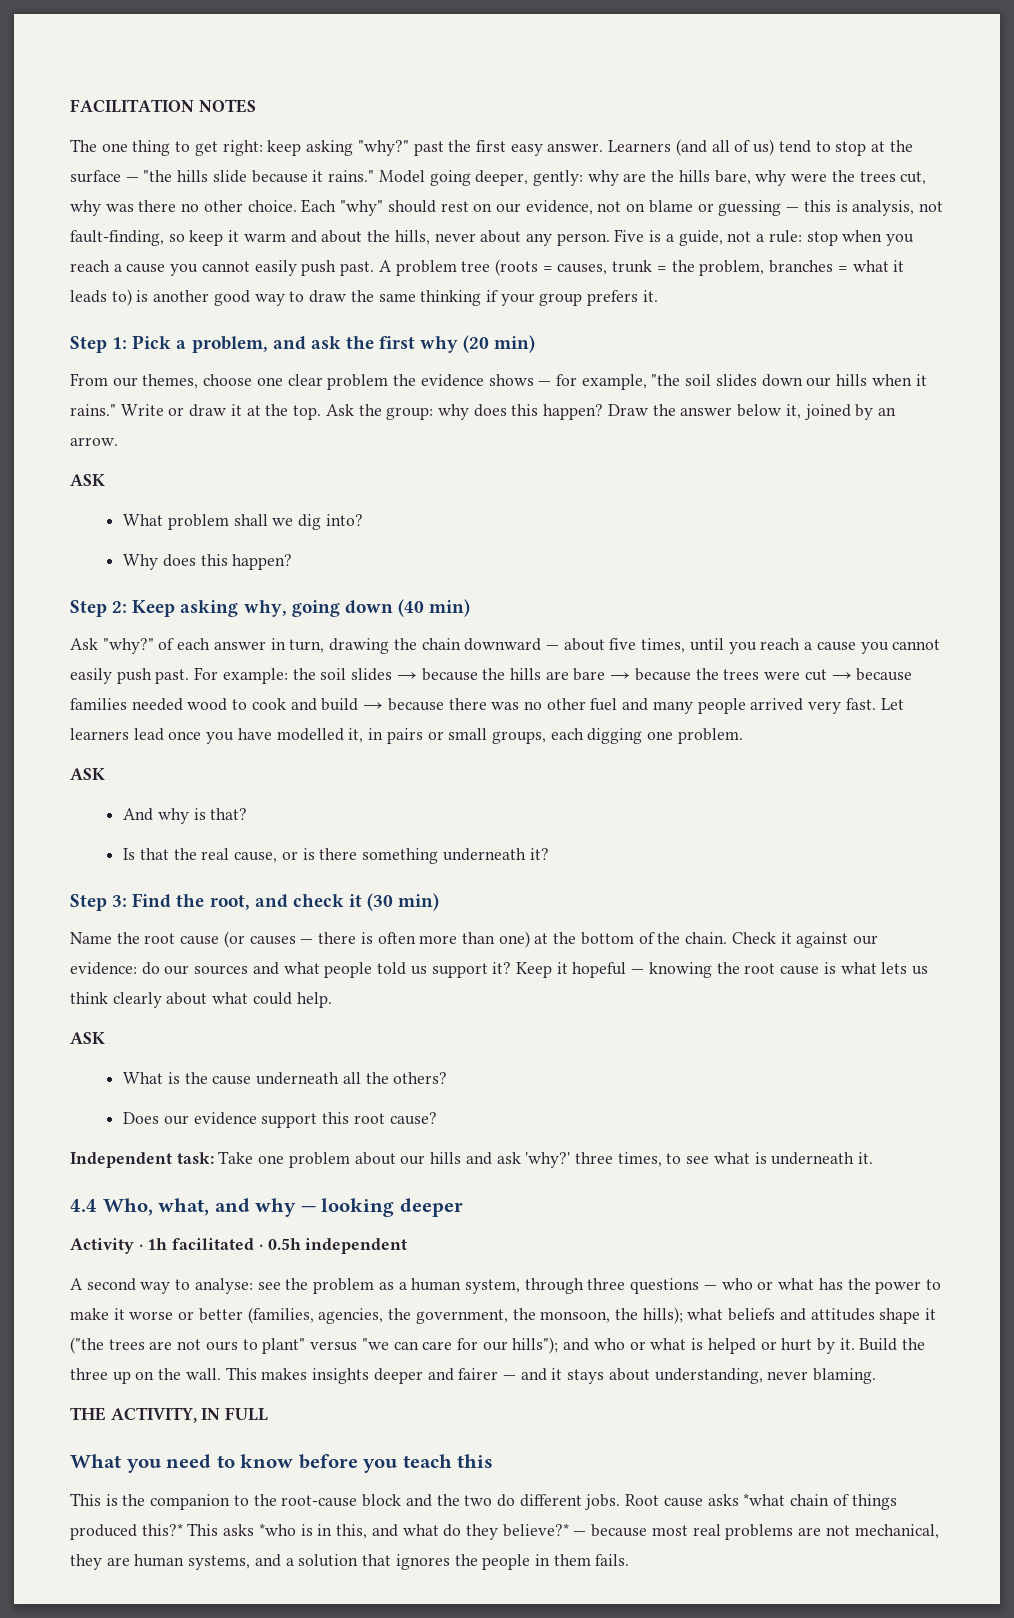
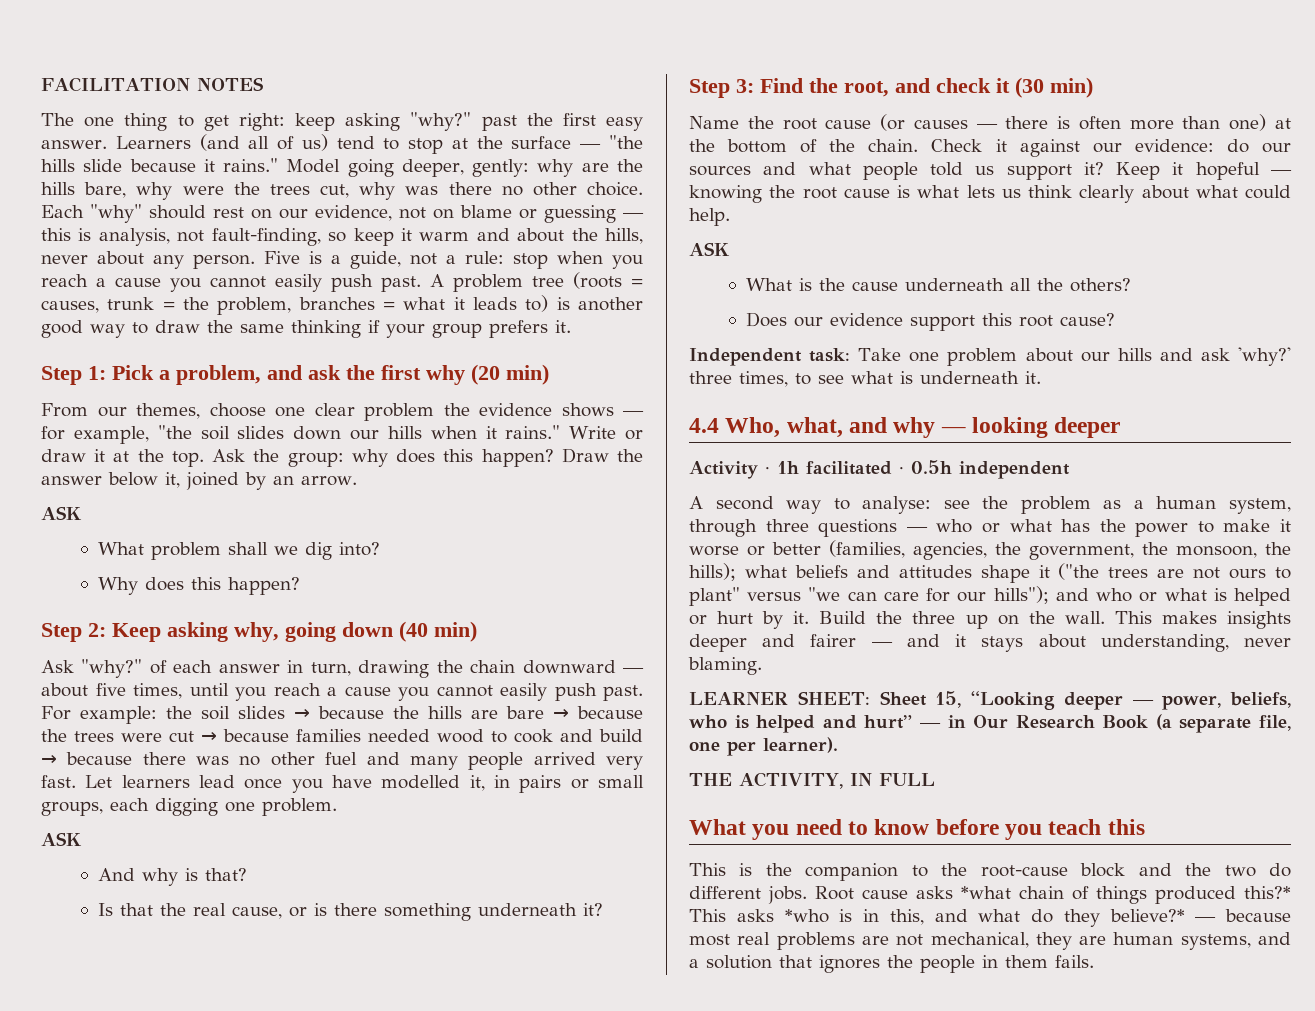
+ LEARNER SHEET: Sheet 15, “Looking deeper — power, beliefs, who is helped and hurt” — in Our Research Book (a separate file, one per learner).

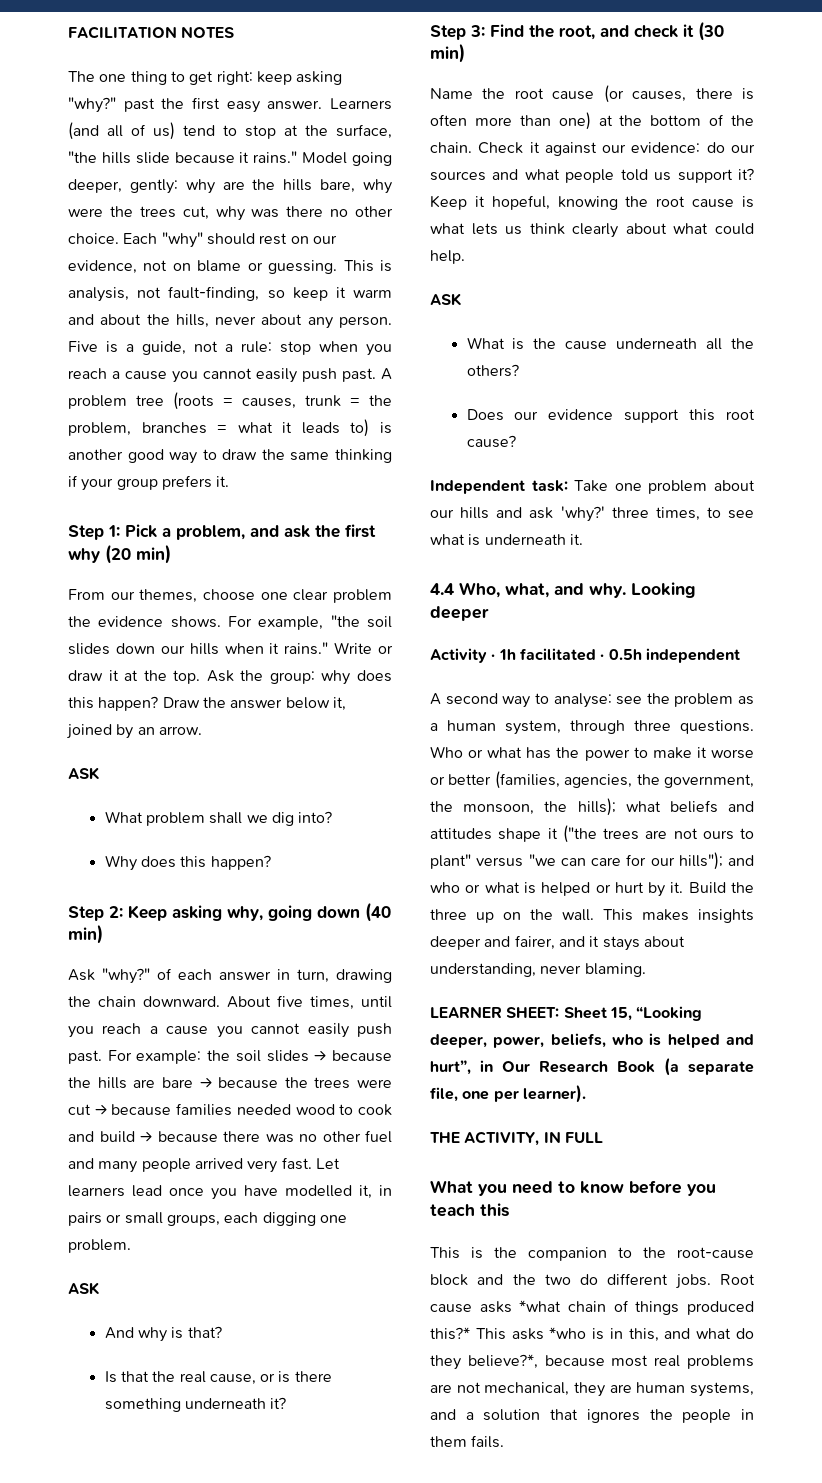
- Learners (and all of us) tend to stop at the surface — "the hills slide because it rains."
+ Learners (and all of us) tend to stop at the surface, "the hills slide because it rains."
- Each "why" should rest on our evidence, not on blame or guessing — this is analysis, not fault-finding, so keep it warm and about the hills, never about any person.
+ Each "why" should rest on our evidence, not on blame or guessing. This is analysis, not fault-finding, so keep it warm and about the hills, never about any person.
- From our themes, choose one clear problem the evidence shows — for example, "the soil slides down our hills when it rains."
+ From our themes, choose one clear problem the evidence shows. For example, "the soil slides down our hills when it rains."
- Ask "why?" of each answer in turn, drawing the chain downward — about five times, until you reach a cause you cannot easily push past.
+ Ask "why?" of each answer in turn, drawing the chain downward. About five times, until you reach a cause you cannot easily push past.
- Name the root cause (or causes — there is often more than one) at the bottom of the chain.
+ Name the root cause (or causes, there is often more than one) at the bottom of the chain.
- Keep it hopeful — knowing the root cause is what lets us think clearly about what could help.
+ Keep it hopeful, knowing the root cause is what lets us think clearly about what could help.
- 4.4 Who, what, and why — looking deeper
+ 4.4 Who, what, and why. Looking deeper
- see the problem as a human system, through three questions — who or what has the power to make it worse or better (families, agencies, the government, the monsoon, the hills);
+ see the problem as a human system, through three questions. Who or what has the power to make it worse or better (families, agencies, the government, the monsoon, the hills);
- This makes insights deeper and fairer — and it stays about understanding, never blaming.
+ This makes insights deeper and fairer, and it stays about understanding, never blaming.
- LEARNER SHEET: Sheet 15, “Looking deeper — power, beliefs, who is helped and hurt” — in Our Research Book (a separate file, one per learner).
+ LEARNER SHEET: Sheet 15, “Looking deeper, power, beliefs, who is helped and hurt”, in Our Research Book (a separate file, one per learner).
- Root cause asks *what chain of things produced this?* This asks *who is in this, and what do they believe?* — because most real problems are not mechanical, they are human systems, and a solution that ignores the people in them fails.
+ Root cause asks *what chain of things produced this?* This asks *who is in this, and what do they believe?*, because most real problems are not mechanical, they are human systems, and a solution that ignores the people in them fails.

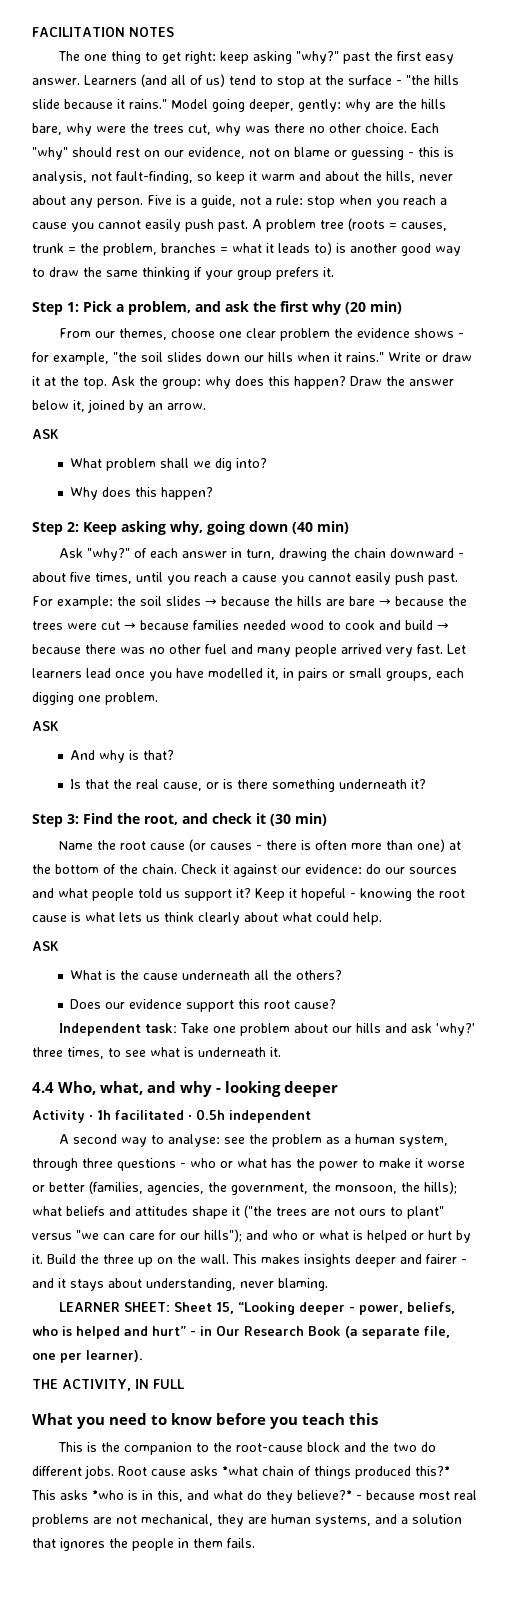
- Learners (and all of us) tend to stop at the surface, "the hills slide because it rains."
+ Learners (and all of us) tend to stop at the surface - "the hills slide because it rains."
- Each "why" should rest on our evidence, not on blame or guessing. This is analysis, not fault-finding, so keep it warm and about the hills, never about any person.
+ Each "why" should rest on our evidence, not on blame or guessing - this is analysis, not fault-finding, so keep it warm and about the hills, never about any person.
- From our themes, choose one clear problem the evidence shows. For example, "the soil slides down our hills when it rains."
+ From our themes, choose one clear problem the evidence shows - for example, "the soil slides down our hills when it rains."
- Ask "why?" of each answer in turn, drawing the chain downward. About five times, until you reach a cause you cannot easily push past.
+ Ask "why?" of each answer in turn, drawing the chain downward - about five times, until you reach a cause you cannot easily push past.
- Name the root cause (or causes, there is often more than one) at the bottom of the chain.
+ Name the root cause (or causes - there is often more than one) at the bottom of the chain.
- Keep it hopeful, knowing the root cause is what lets us think clearly about what could help.
+ Keep it hopeful - knowing the root cause is what lets us think clearly about what could help.
- 4.4 Who, what, and why. Looking deeper
+ 4.4 Who, what, and why - looking deeper
- see the problem as a human system, through three questions. Who or what has the power to make it worse or better (families, agencies, the government, the monsoon, the hills);
+ see the problem as a human system, through three questions - who or what has the power to make it worse or better (families, agencies, the government, the monsoon, the hills);
- This makes insights deeper and fairer, and it stays about understanding, never blaming.
+ This makes insights deeper and fairer - and it stays about understanding, never blaming.
- LEARNER SHEET: Sheet 15, “Looking deeper, power, beliefs, who is helped and hurt”, in Our Research Book (a separate file, one per learner).
+ LEARNER SHEET: Sheet 15, “Looking deeper - power, beliefs, who is helped and hurt” - in Our Research Book (a separate file, one per learner).
- Root cause asks *what chain of things produced this?* This asks *who is in this, and what do they believe?*, because most real problems are not mechanical, they are human systems, and a solution that ignores the people in them fails.
+ Root cause asks *what chain of things produced this?* This asks *who is in this, and what do they believe?* - because most real problems are not mechanical, they are human systems, and a solution that ignores the people in them fails.

